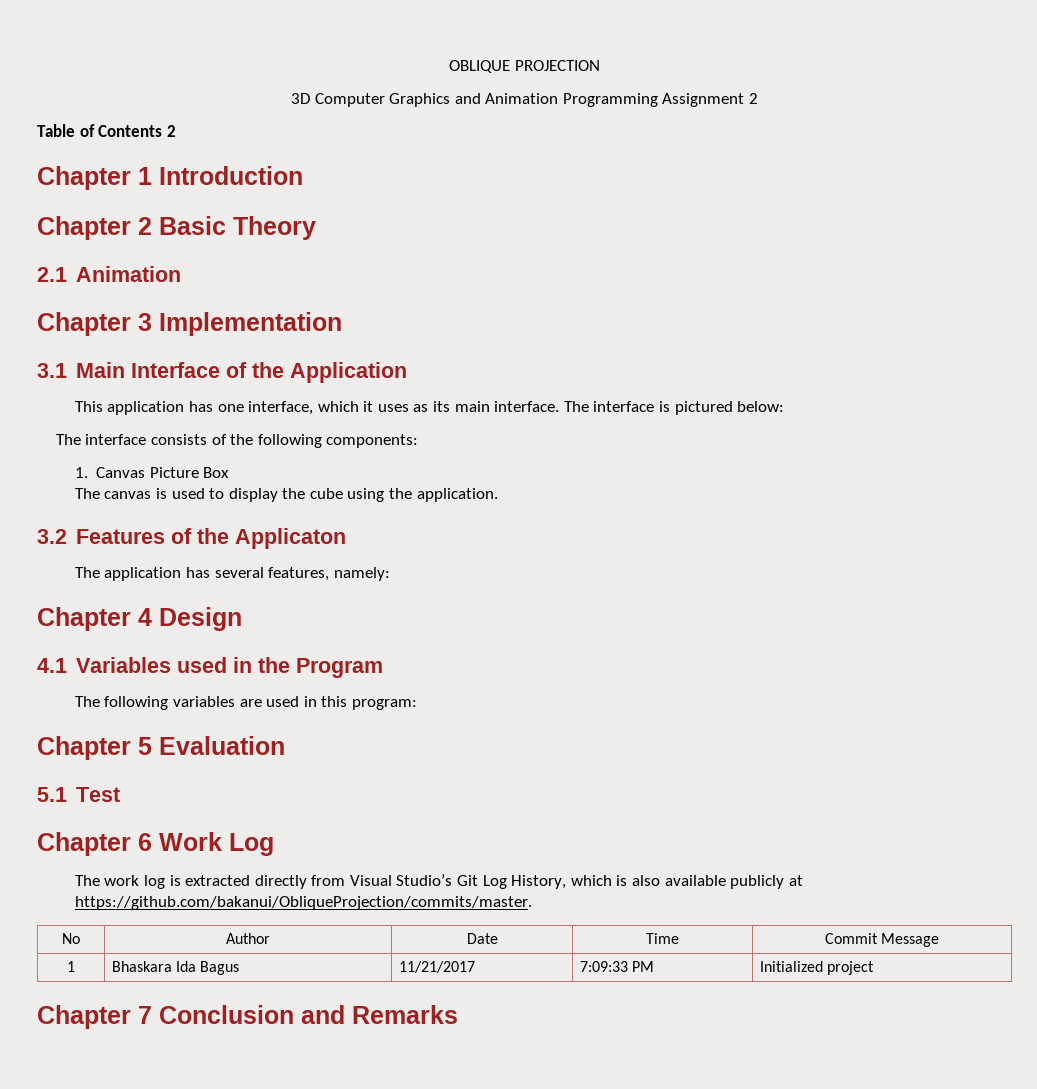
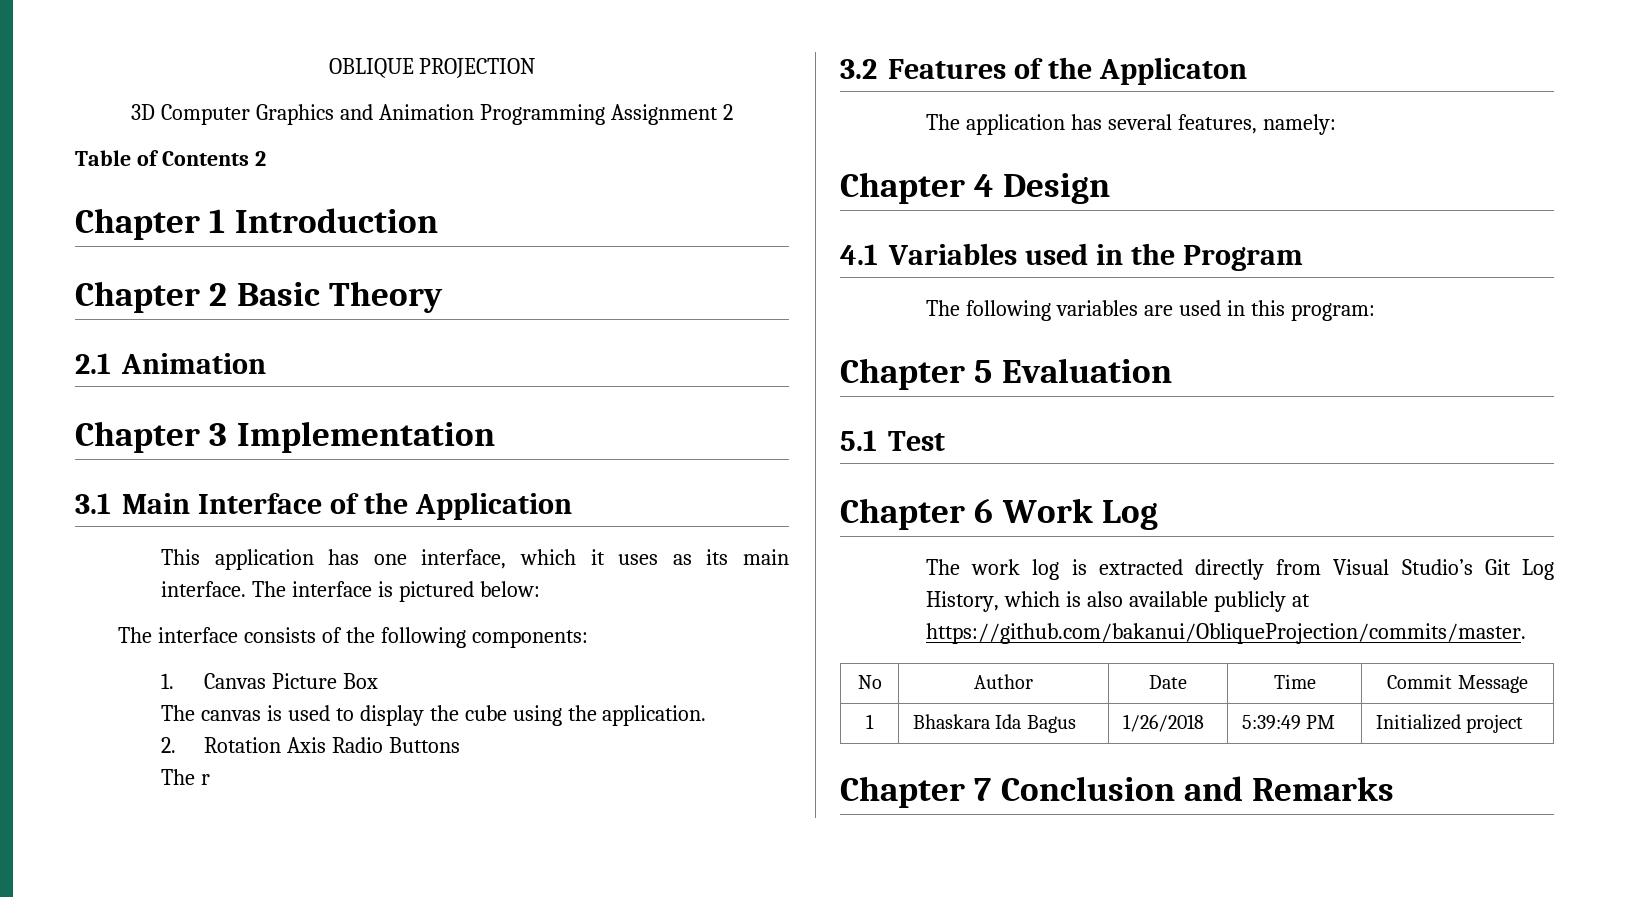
+ 2. Rotation Axis Radio Buttons
+ The r
- 1 | Bhaskara Ida Bagus | 11/21/2017 | 7:09:33 PM | Initialized project
+ 1 | Bhaskara Ida Bagus | 1/26/2018 | 5:39:49 PM | Initialized project

